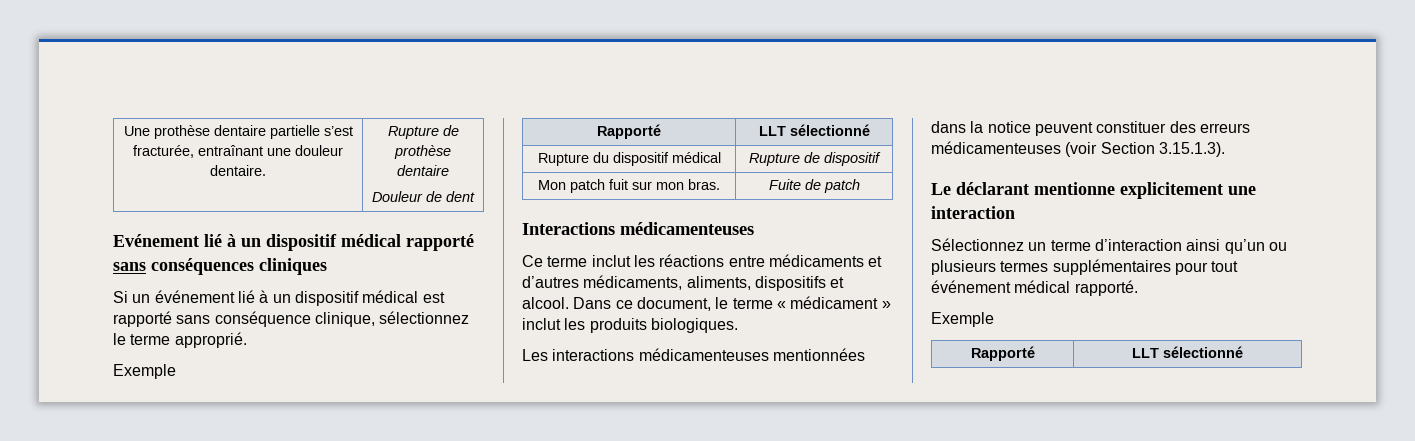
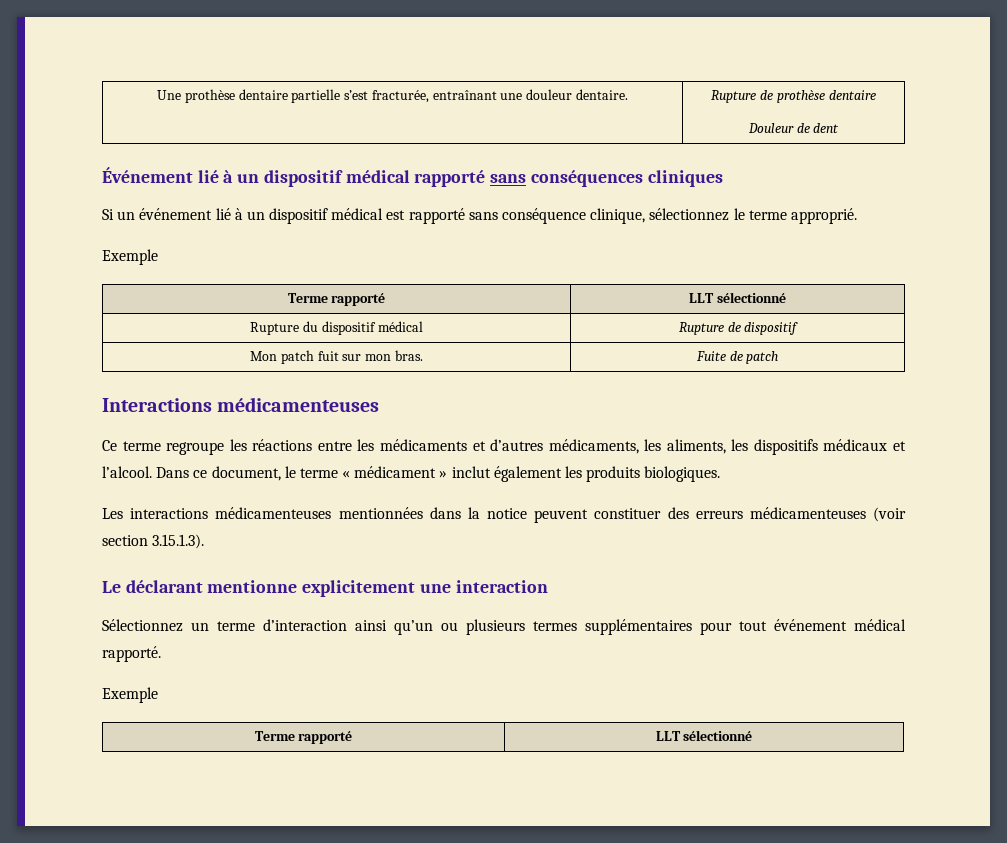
- Evénement lié à un dispositif médical rapporté sans conséquences cliniques
+ Événement lié à un dispositif médical rapporté sans conséquences cliniques
  Si un événement lié à un dispositif médical est rapporté sans conséquence clinique, sélectionnez le terme approprié.
  Exemple
- Rapporté | LLT sélectionné
+ Terme rapporté | LLT sélectionné
- Ce terme inclut les réactions entre médicaments et d’autres médicaments, aliments, dispositifs et alcool.
+ Ce terme regroupe les réactions entre les médicaments et d’autres médicaments, les aliments, les dispositifs médicaux et l’alcool.
- Dans ce document, le terme « médicament » inclut les produits biologiques.
+ Dans ce document, le terme « médicament » inclut également les produits biologiques.
- Les interactions médicamenteuses mentionnées dans la notice peuvent constituer des erreurs médicamenteuses (voir Section 3.15.1.3).
+ Les interactions médicamenteuses mentionnées dans la notice peuvent constituer des erreurs médicamenteuses (voir section 3.15.1.3).
  Sélectionnez un terme d’interaction ainsi qu’un ou plusieurs termes supplémentaires pour tout événement médical rapporté.
  Exemple
- Rapporté | LLT sélectionné
+ Terme rapporté | LLT sélectionné

